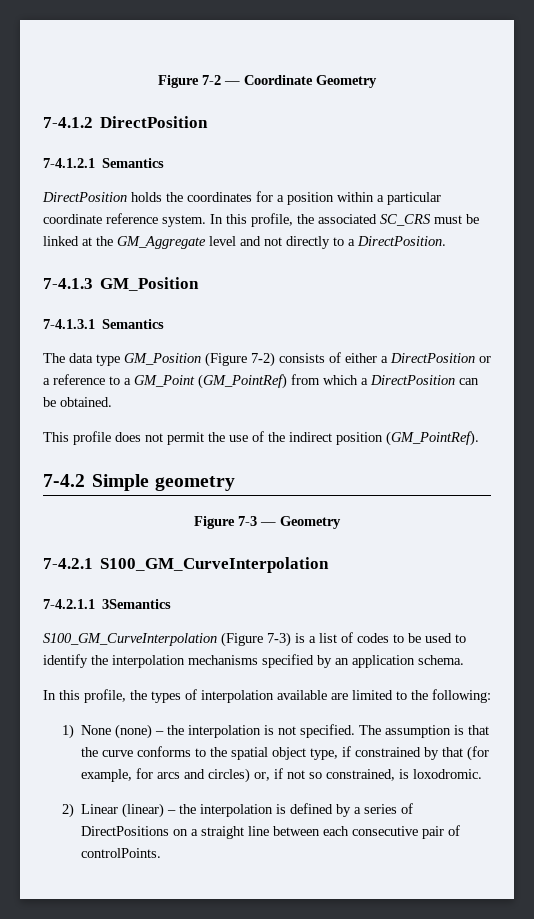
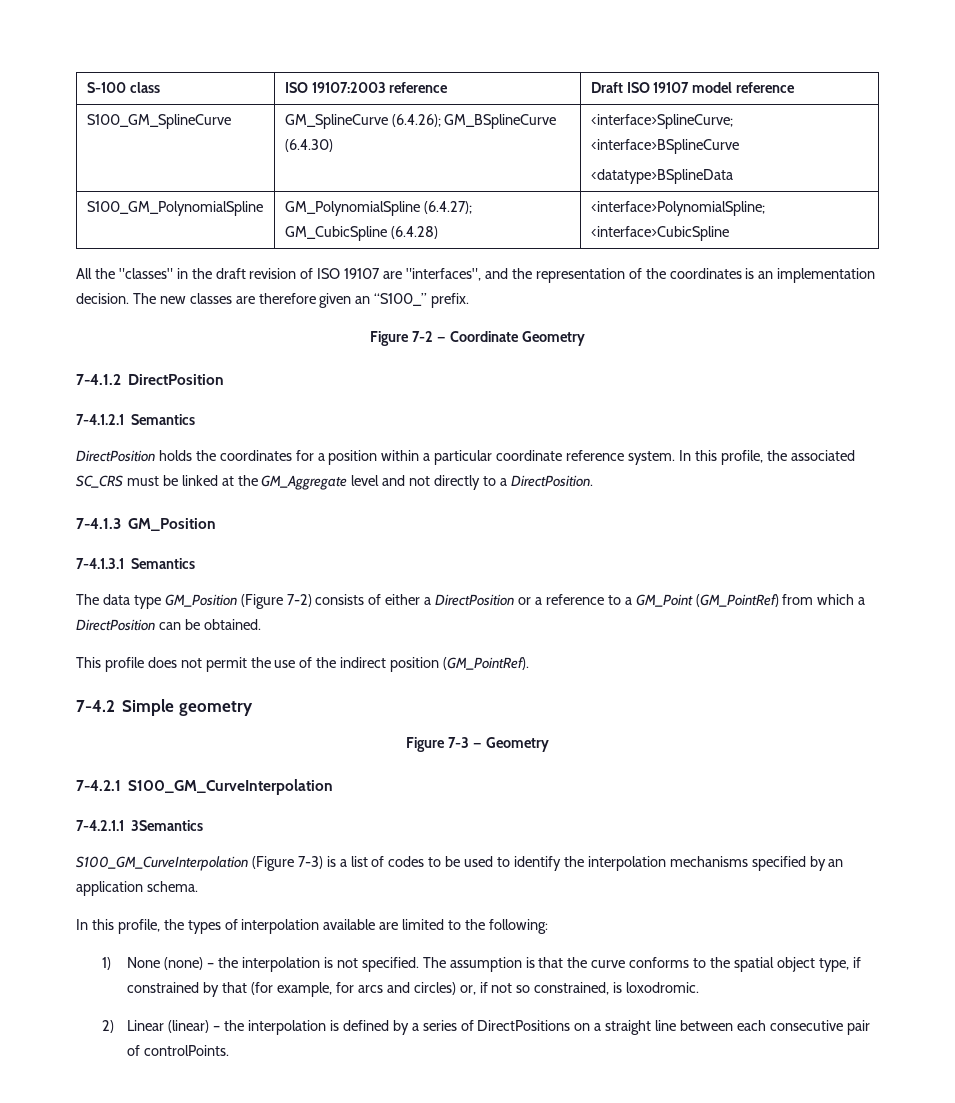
+ S-100 class | ISO 19107:2003 reference | Draft ISO 19107 model reference
+ S100_GM_SplineCurve | GM_SplineCurve (6.4.26); GM_BSplineCurve (6.4.30) | <interface>SplineCurve; <interface>BSplineCurve
+ <datatype>BSplineData
+ S100_GM_PolynomialSpline | GM_PolynomialSpline (6.4.27); GM_CubicSpline (6.4.28) | <interface>PolynomialSpline; <interface>CubicSpline
+ All the "classes" in the draft revision of ISO 19107 are "interfaces", and the representation of the coordinates is an implementation decision. The new classes are therefore given an “S100_” prefix.

